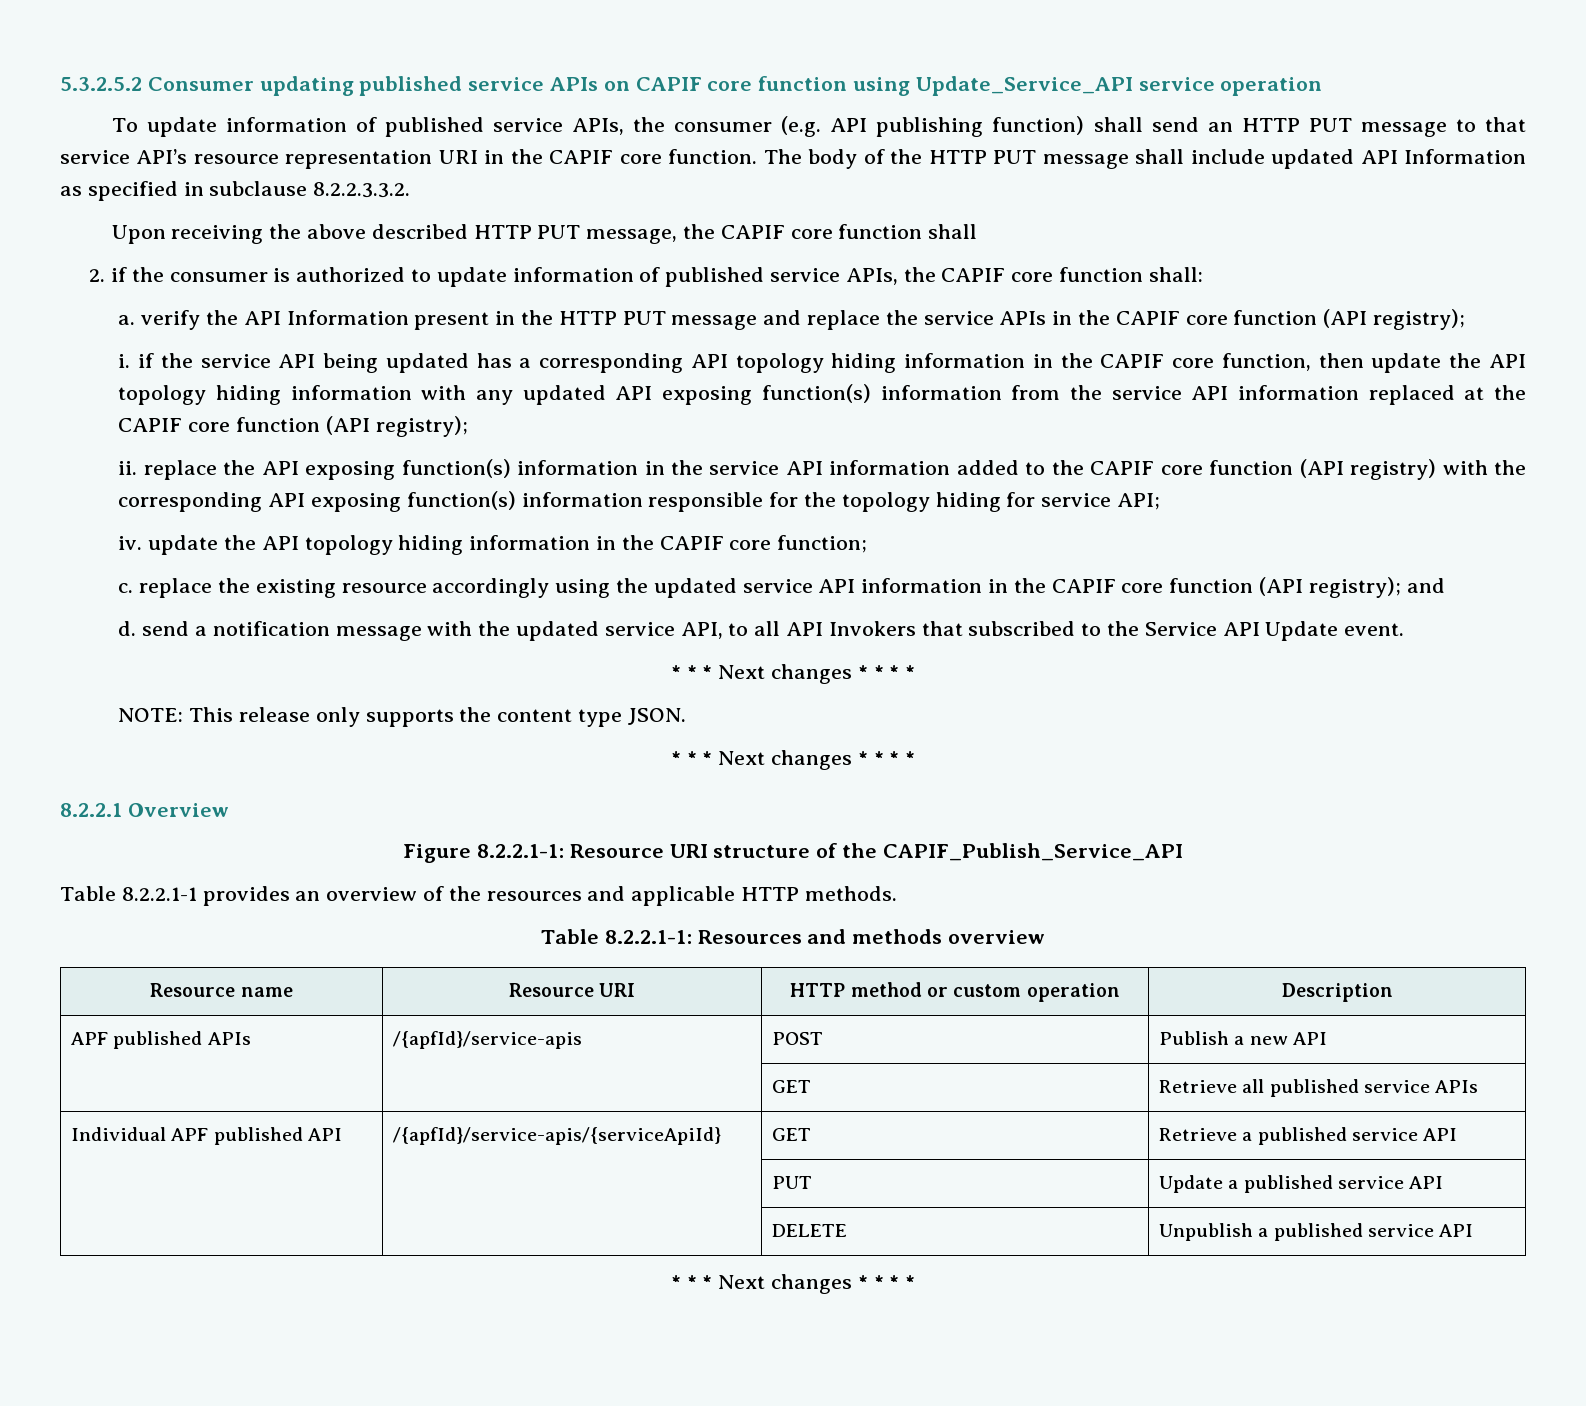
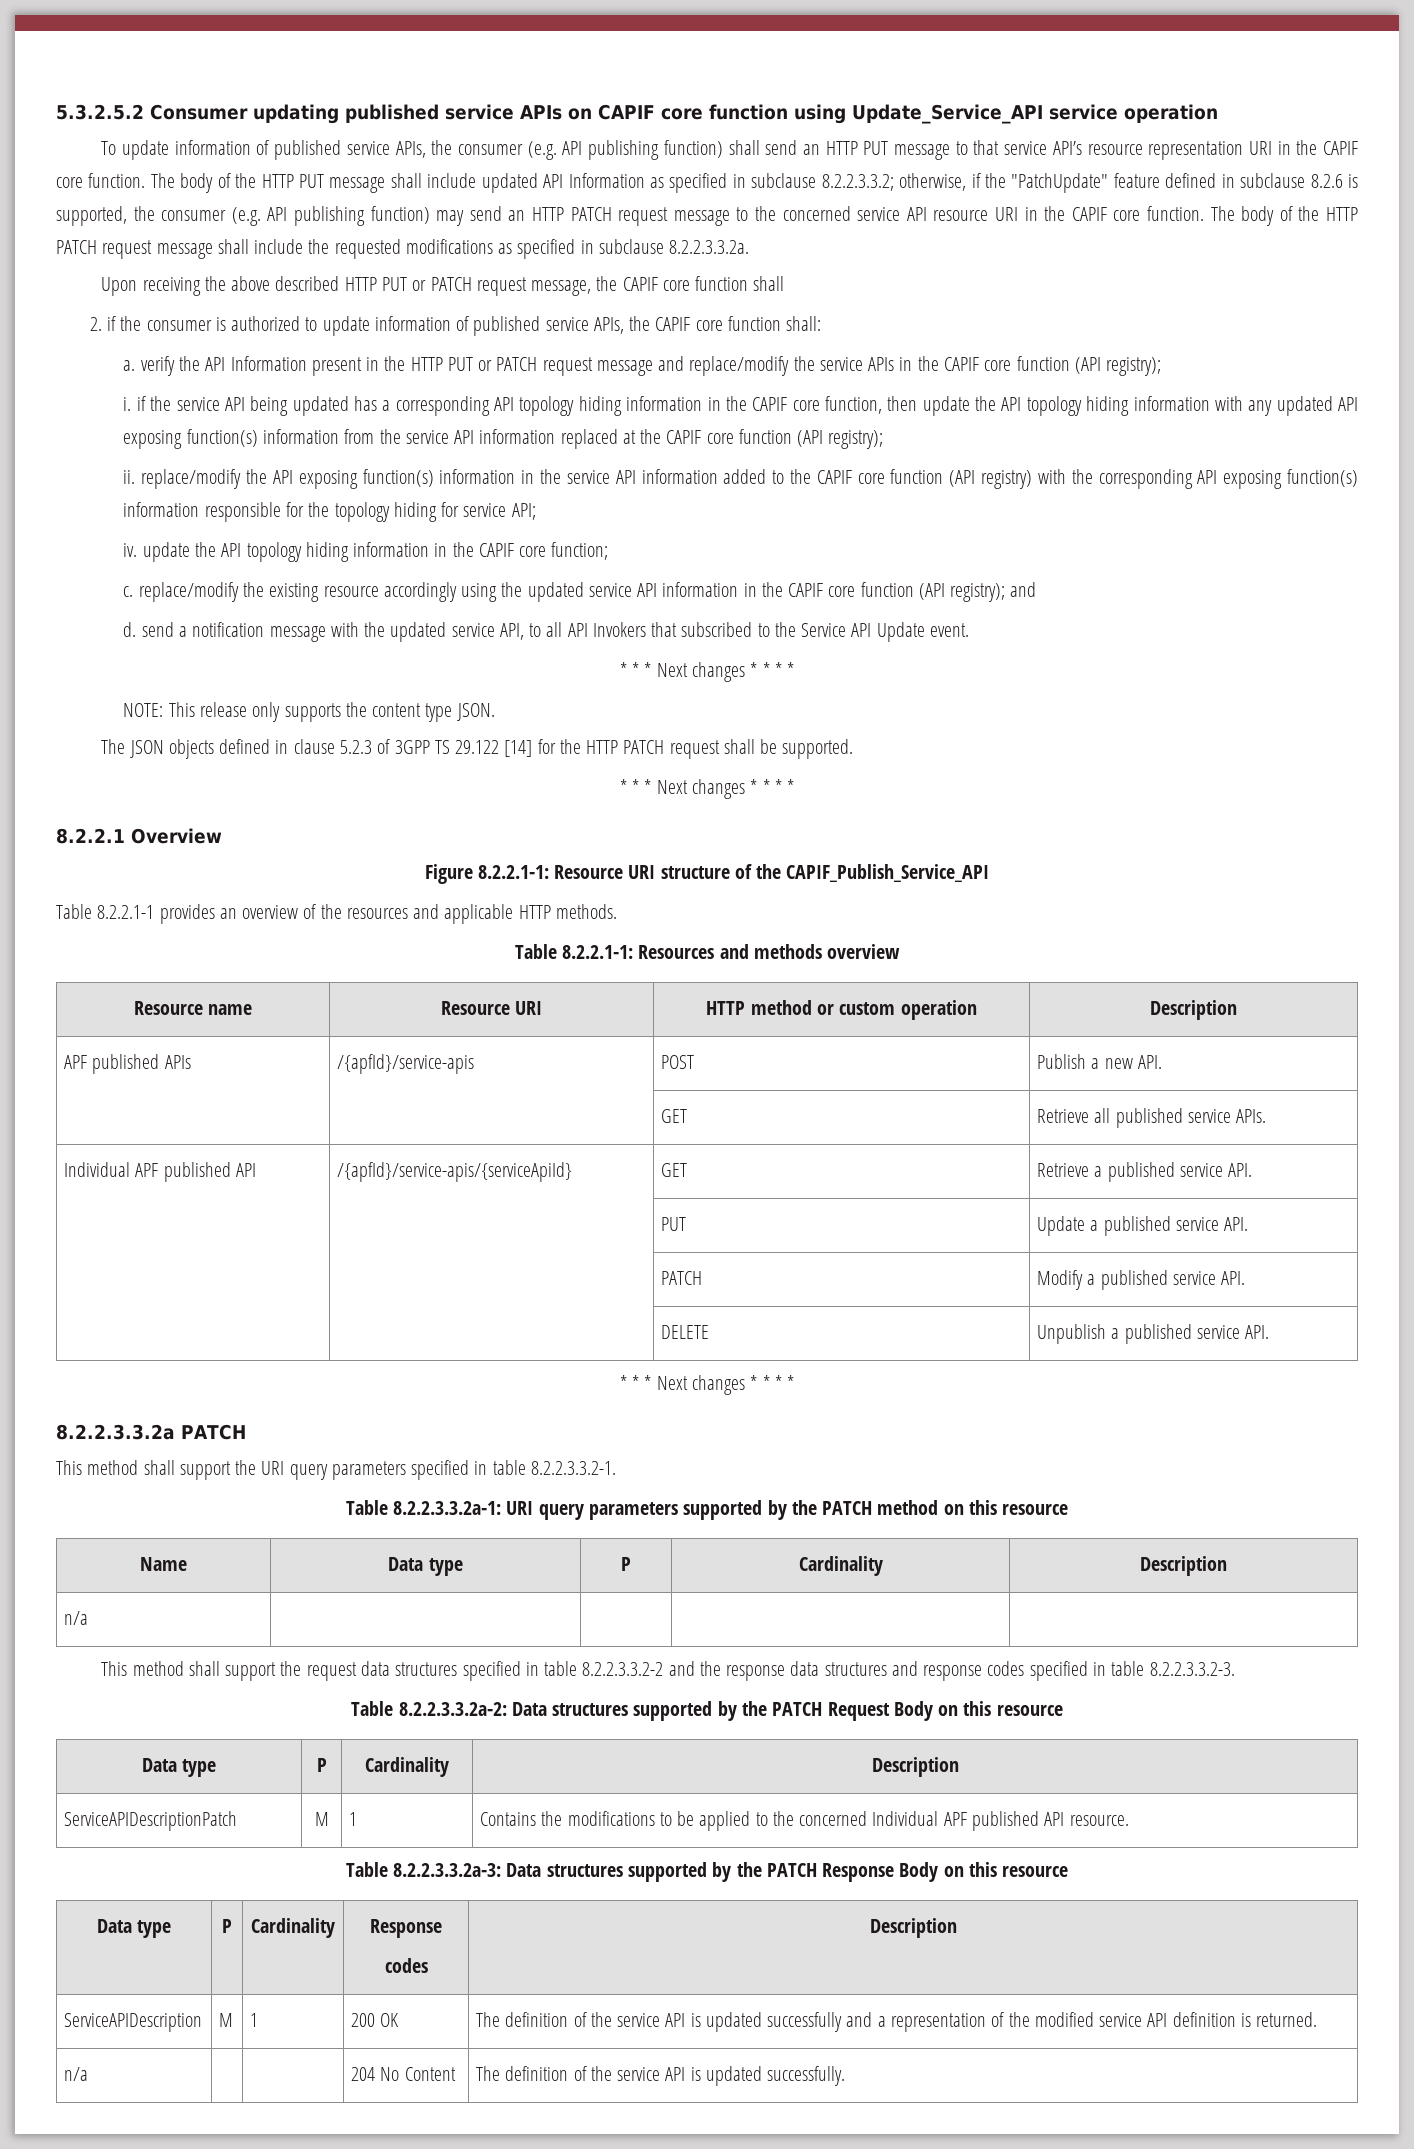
- The body of the HTTP PUT message shall include updated API Information as specified in subclause 8.2.2.3.3.2.
+ The body of the HTTP PUT message shall include updated API Information as specified in subclause 8.2.2.3.3.2; otherwise, if the "PatchUpdate" feature defined in subclause 8.2.6 is supported, the consumer (e.g. API publishing function) may send an HTTP PATCH request message to the concerned service API resource URI in the CAPIF core function. The body of the HTTP PATCH request message shall include the requested modifications as specified in subclause 8.2.2.3.3.2a.
- Upon receiving the above described HTTP PUT message, the CAPIF core function shall
+ Upon receiving the above described HTTP PUT or PATCH request message, the CAPIF core function shall
- a. verify the API Information present in the HTTP PUT message and replace the service APIs in the CAPIF core function (API registry);
+ a. verify the API Information present in the HTTP PUT or PATCH request message and replace/modify the service APIs in the CAPIF core function (API registry);
- ii. replace the API exposing function(s) information in the service API information added to the CAPIF core function (API registry) with the corresponding API exposing function(s) information responsible for the topology hiding for service API;
+ ii. replace/modify the API exposing function(s) information in the service API information added to the CAPIF core function (API registry) with the corresponding API exposing function(s) information responsible for the topology hiding for service API;
- c. replace the existing resource accordingly using the updated service API information in the CAPIF core function (API registry); and
+ c. replace/modify the existing resource accordingly using the updated service API information in the CAPIF core function (API registry); and
+ The JSON objects defined in clause 5.2.3 of 3GPP TS 29.122 [14] for the HTTP PATCH request shall be supported.
- APF published APIs | /{apfId}/service-apis | POST | Publish a new API
+ APF published APIs | /{apfId}/service-apis | POST | Publish a new API.
- | | GET | Retrieve all published service APIs
+ | | GET | Retrieve all published service APIs.
- Individual APF published API | /{apfId}/service-apis/{serviceApiId} | GET | Retrieve a published service API
+ Individual APF published API | /{apfId}/service-apis/{serviceApiId} | GET | Retrieve a published service API.
- | | PUT | Update a published service API
+ | | PUT | Update a published service API.
+ | | PATCH | Modify a published service API.
- | | DELETE | Unpublish a published service API
+ | | DELETE | Unpublish a published service API.
  * * * Next changes * * * *
+ 8.2.2.3.3.2a PATCH
+ This method shall support the URI query parameters specified in table 8.2.2.3.3.2-1.
+ Table 8.2.2.3.3.2a-1: URI query parameters supported by the PATCH method on this resource
+ Name | Data type | P | Cardinality | Description
+ n/a | | | |
+ This method shall support the request data structures specified in table 8.2.2.3.3.2-2 and the response data structures and response codes specified in table 8.2.2.3.3.2-3.
+ Table 8.2.2.3.3.2a-2: Data structures supported by the PATCH Request Body on this resource
+ Data type | P | Cardinality | Description
+ ServiceAPIDescriptionPatch | M | 1 | Contains the modifications to be applied to the concerned Individual APF published API resource.
+ Table 8.2.2.3.3.2a-3: Data structures supported by the PATCH Response Body on this resource
+ Data type | P | Cardinality | Response
+ codes | Description
+ ServiceAPIDescription | M | 1 | 200 OK | The definition of the service API is updated successfully and a representation of the modified service API definition is returned.
+ n/a | | | 204 No Content | The definition of the service API is updated successfully.

